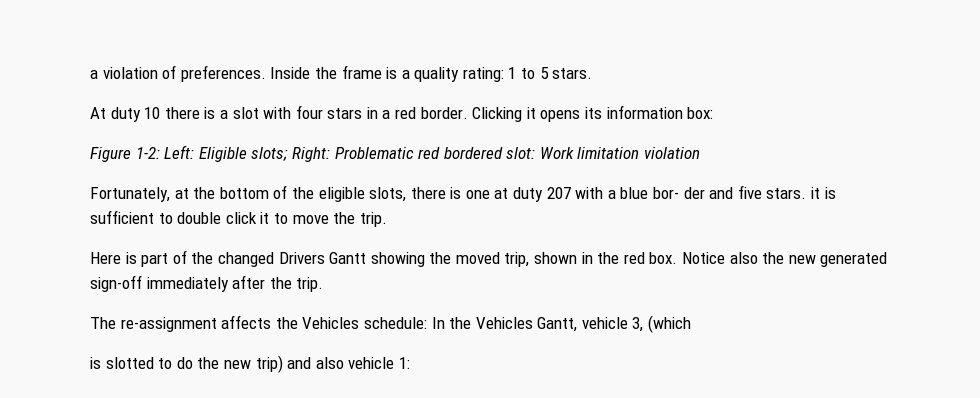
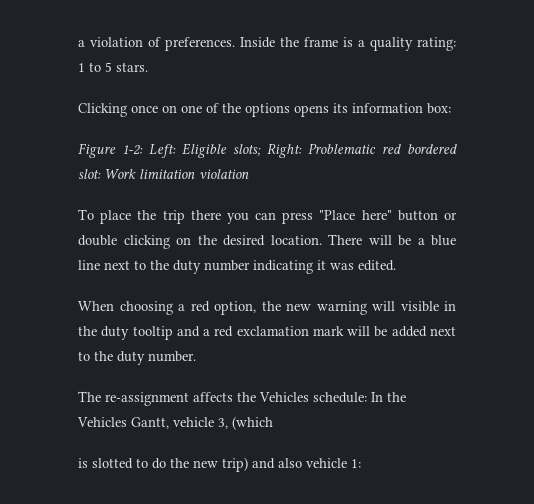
- At duty 10 there is a slot with four stars in a red border. Clicking it opens its information box:
+ Clicking once on one of the options opens its information box:
- Fortunately, at the bottom of the eligible slots, there is one at duty 207 with a blue bor- der and five stars. it is sufficient to double click it to move the trip.
- Here is part of the changed Drivers Gantt showing the moved trip, shown in the red box. Notice also the new generated sign-off immediately after the trip.
+ To place the trip there you can press "Place here" button or double clicking on the desired location. There will be a blue line next to the duty number indicating it was edited.
+ When choosing a red option, the new warning will visible in the duty tooltip and a red exclamation mark will be added next to the duty number.

